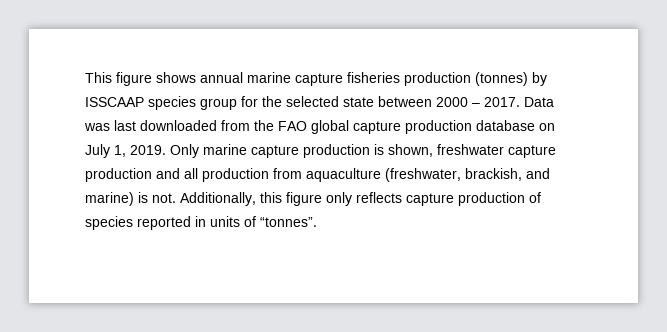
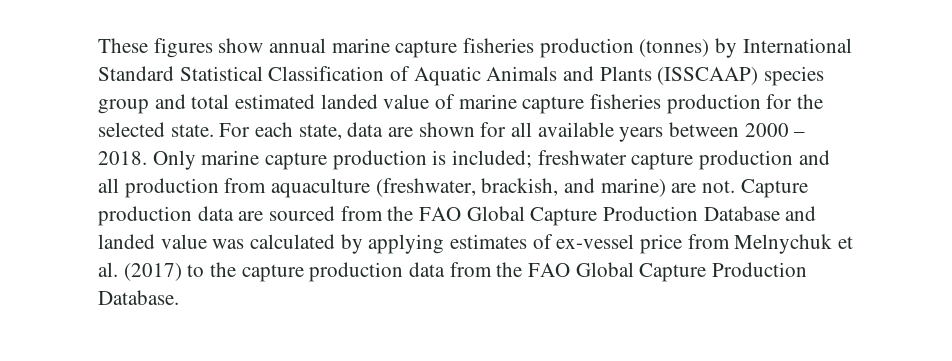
- This figure shows annual marine capture fisheries production (tonnes) by ISSCAAP species group for the selected state between 2000 – 2017. Data was last downloaded from the FAO global capture production database on July 1, 2019.
+ These figures show annual marine capture fisheries production (tonnes) by International Standard Statistical Classification of Aquatic Animals and Plants (ISSCAAP) species group and total estimated landed value of marine capture fisheries production for the selected state. For each state, data are shown for all available years between 2000 – 2018.
- Only marine capture production is shown, freshwater capture production and all production from aquaculture (freshwater, brackish, and marine) is not. Additionally, this figure only reflects capture production of species reported in units of “tonnes”.
+ Only marine capture production is included; freshwater capture production and all production from aquaculture (freshwater, brackish, and marine) are not. Capture production data are sourced from the FAO Global Capture Production Database and landed value was calculated by applying estimates of ex-vessel price from Melnychuk et al. (2017) to the capture production data from the FAO Global Capture Production Database.

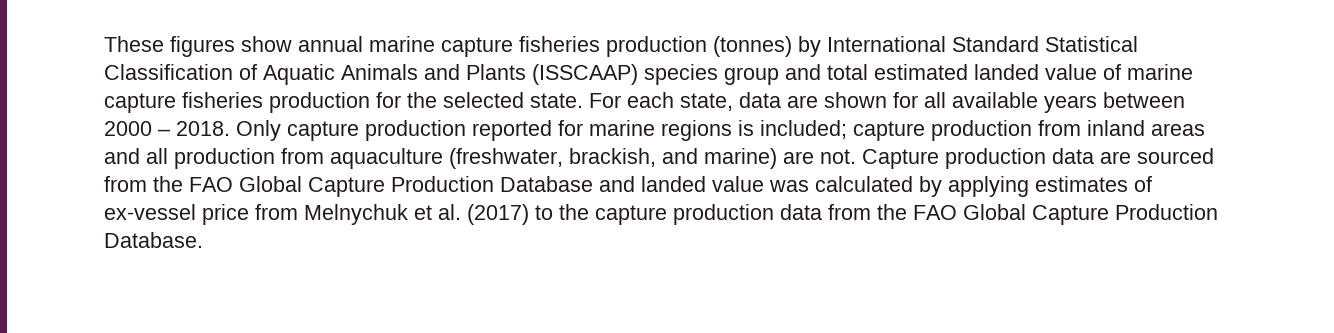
- Only marine capture production is included; freshwater capture production and all production from aquaculture (freshwater, brackish, and marine) are not.
+ Only capture production reported for marine regions is included; capture production from inland areas and all production from aquaculture (freshwater, brackish, and marine) are not.

